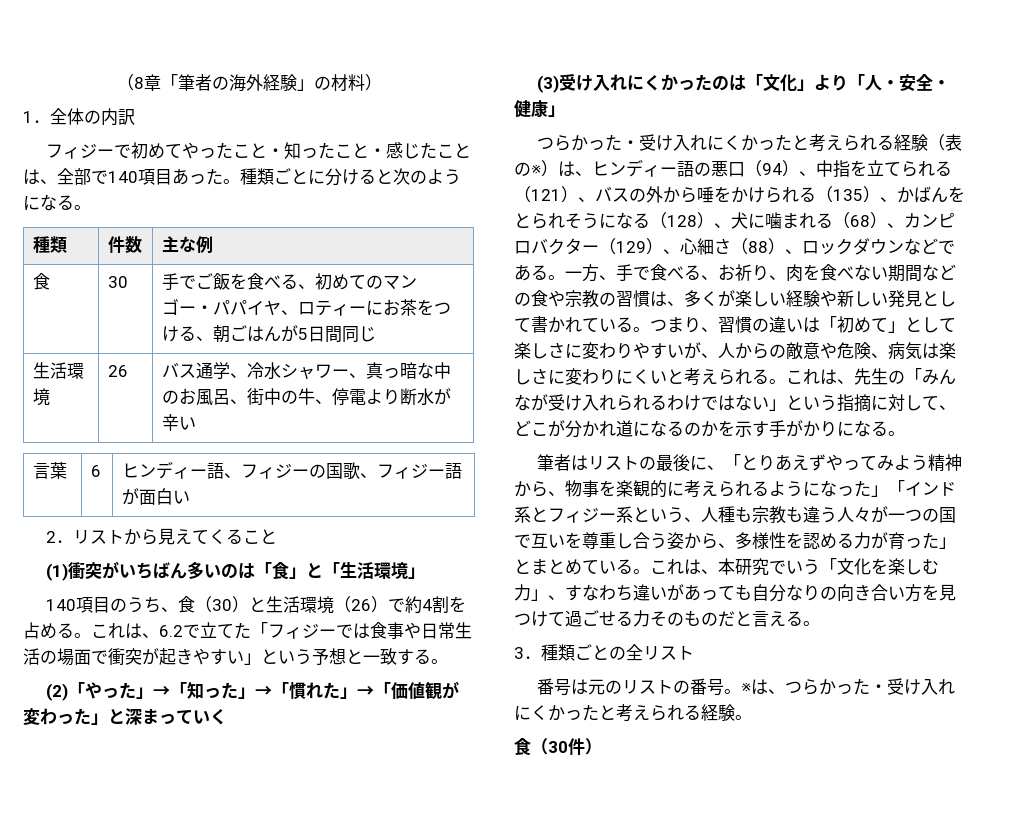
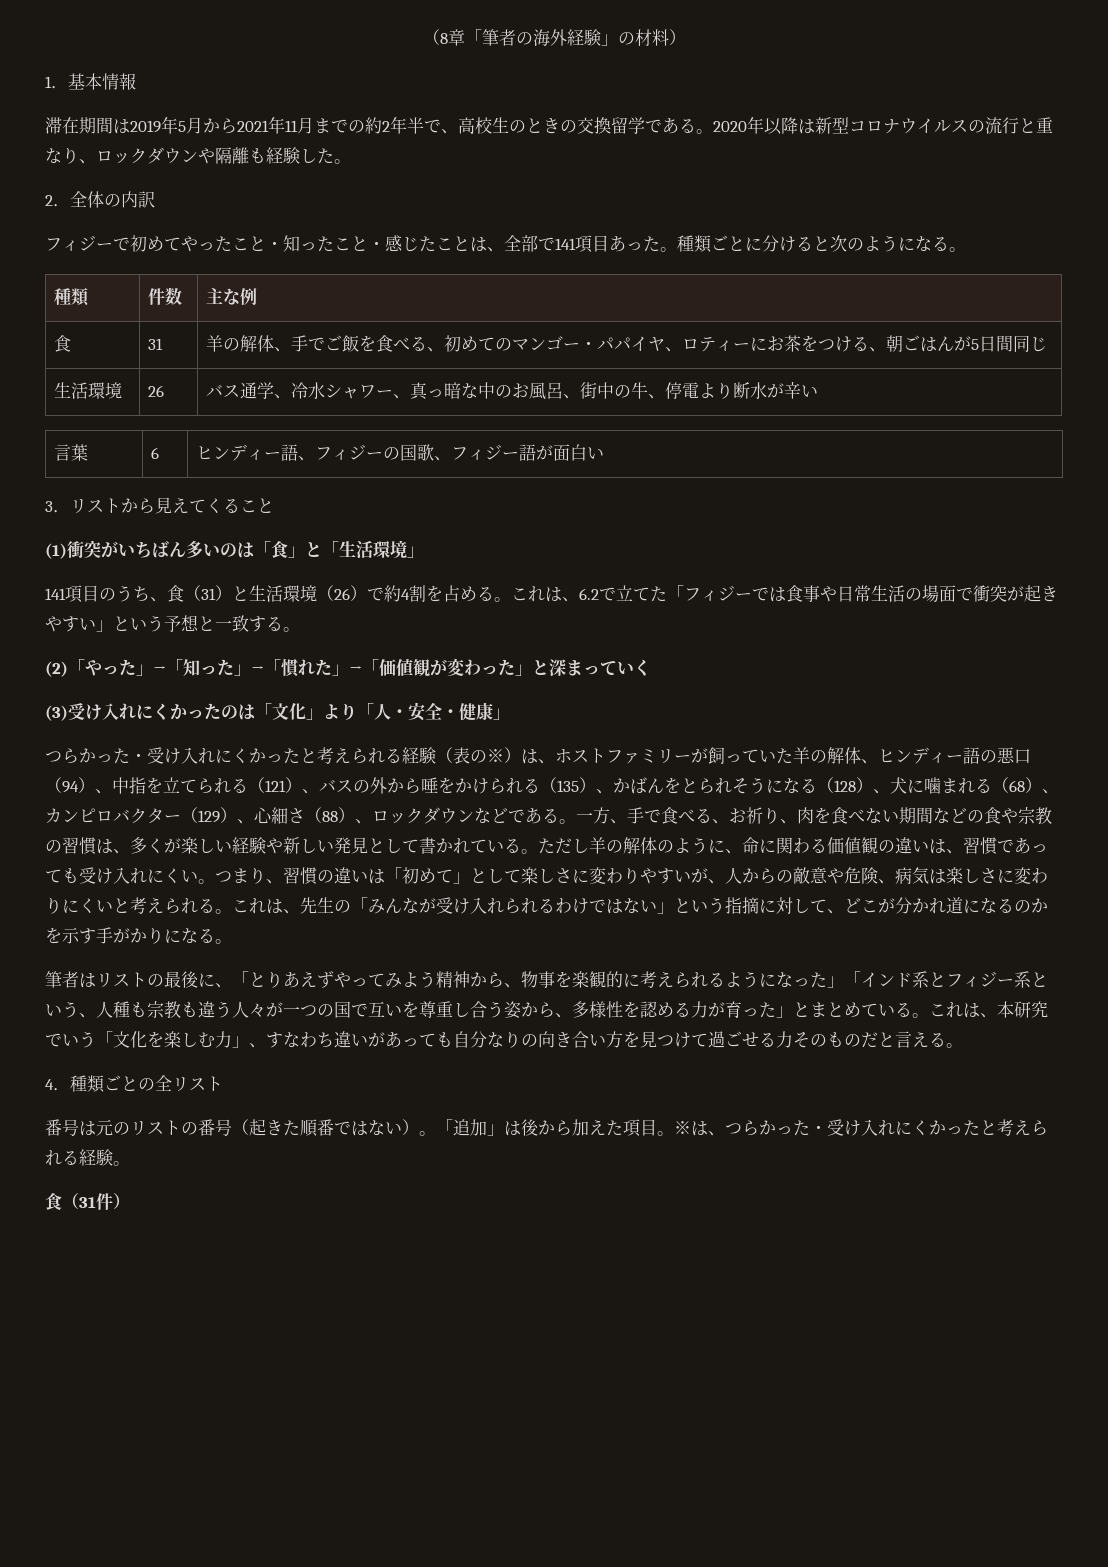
- 1．全体の内訳
+ 1．基本情報
+ 滞在期間は2019年5月から2021年11月までの約2年半で、高校生のときの交換留学である。2020年以降は新型コロナウイルスの流行と重なり、ロックダウンや隔離も経験した。
+ 2．全体の内訳
- フィジーで初めてやったこと・知ったこと・感じたことは、全部で140項目あった。
+ フィジーで初めてやったこと・知ったこと・感じたことは、全部で141項目あった。
- 食 | 30 | 手でご飯を食べる、初めてのマンゴー・パパイヤ、ロティーにお茶をつける、朝ごはんが5日間同じ
+ 食 | 31 | 羊の解体、手でご飯を食べる、初めてのマンゴー・パパイヤ、ロティーにお茶をつける、朝ごはんが5日間同じ
- 2．リストから見えてくること
+ 3．リストから見えてくること
- 140項目のうち、食（30）と生活環境（26）で約4割を占める。
+ 141項目のうち、食（31）と生活環境（26）で約4割を占める。
- つらかった・受け入れにくかったと考えられる経験（表の※）は、ヒンディー語の悪口（94）、中指を立てられる（121）、バスの外から唾をかけられる（135）、かばんをとられそうになる（128）、犬に噛まれる（68）、カンピロバクター（129）、心細さ（88）、ロックダウンなどである。
+ つらかった・受け入れにくかったと考えられる経験（表の※）は、ホストファミリーが飼っていた羊の解体、ヒンディー語の悪口（94）、中指を立てられる（121）、バスの外から唾をかけられる（135）、かばんをとられそうになる（128）、犬に噛まれる（68）、カンピロバクター（129）、心細さ（88）、ロックダウンなどである。
+ ただし羊の解体のように、命に関わる価値観の違いは、習慣であっても受け入れにくい。
- 3．種類ごとの全リスト
+ 4．種類ごとの全リスト
- 番号は元のリストの番号。
+ 番号は元のリストの番号（起きた順番ではない）。「追加」は後から加えた項目。
- 食（30件）
+ 食（31件）

